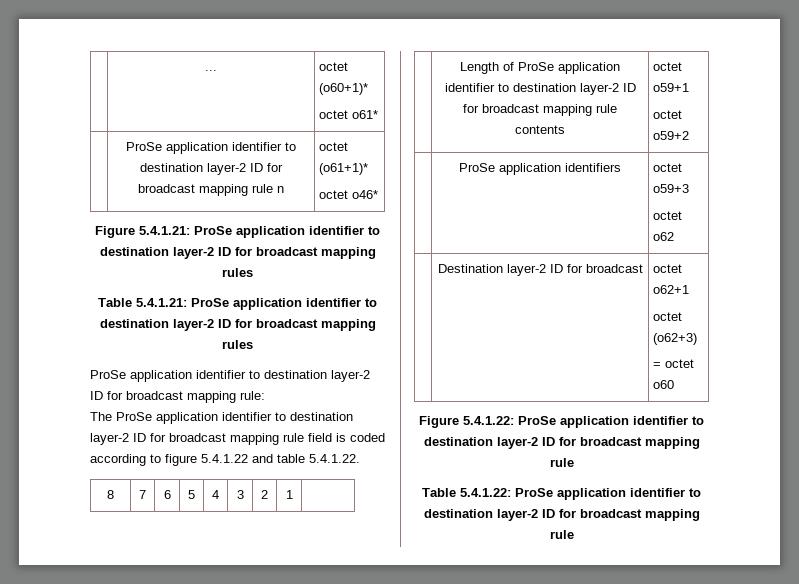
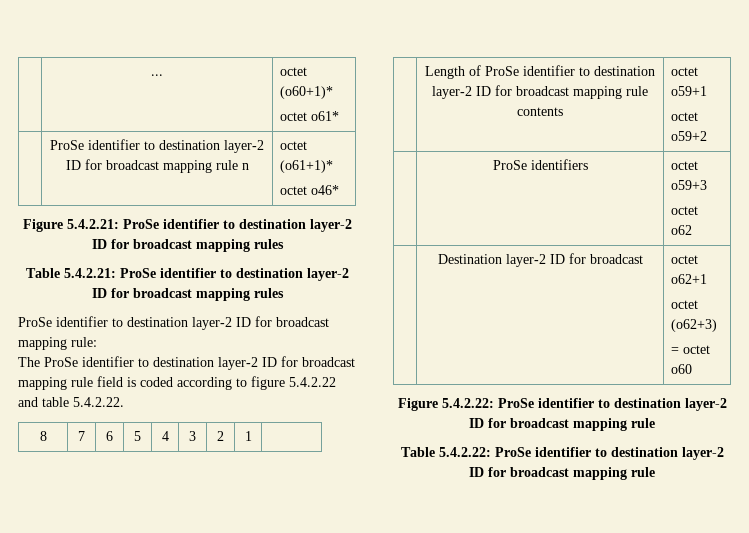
- | ProSe application identifier to destination layer-2 ID for broadcast mapping rule n | octet (o61+1)*
+ | ProSe identifier to destination layer-2 ID for broadcast mapping rule n | octet (o61+1)*
- Figure 5.4.1.21: ProSe application identifier to destination layer-2 ID for broadcast mapping rules
+ Figure 5.4.2.21: ProSe identifier to destination layer-2 ID for broadcast mapping rules
- Table 5.4.1.21: ProSe application identifier to destination layer-2 ID for broadcast mapping rules
+ Table 5.4.2.21: ProSe identifier to destination layer-2 ID for broadcast mapping rules
- ProSe application identifier to destination layer-2 ID for broadcast mapping rule:
+ ProSe identifier to destination layer-2 ID for broadcast mapping rule:
- The ProSe application identifier to destination layer-2 ID for broadcast mapping rule field is coded according to figure 5.4.1.22 and table 5.4.1.22.
+ The ProSe identifier to destination layer-2 ID for broadcast mapping rule field is coded according to figure 5.4.2.22 and table 5.4.2.22.
- | Length of ProSe application identifier to destination layer-2 ID for broadcast mapping rule contents | octet o59+1
+ | Length of ProSe identifier to destination layer-2 ID for broadcast mapping rule contents | octet o59+1
- | ProSe application identifiers | octet o59+3
+ | ProSe identifiers | octet o59+3
- Figure 5.4.1.22: ProSe application identifier to destination layer-2 ID for broadcast mapping rule
+ Figure 5.4.2.22: ProSe identifier to destination layer-2 ID for broadcast mapping rule
- Table 5.4.1.22: ProSe application identifier to destination layer-2 ID for broadcast mapping rule
+ Table 5.4.2.22: ProSe identifier to destination layer-2 ID for broadcast mapping rule

